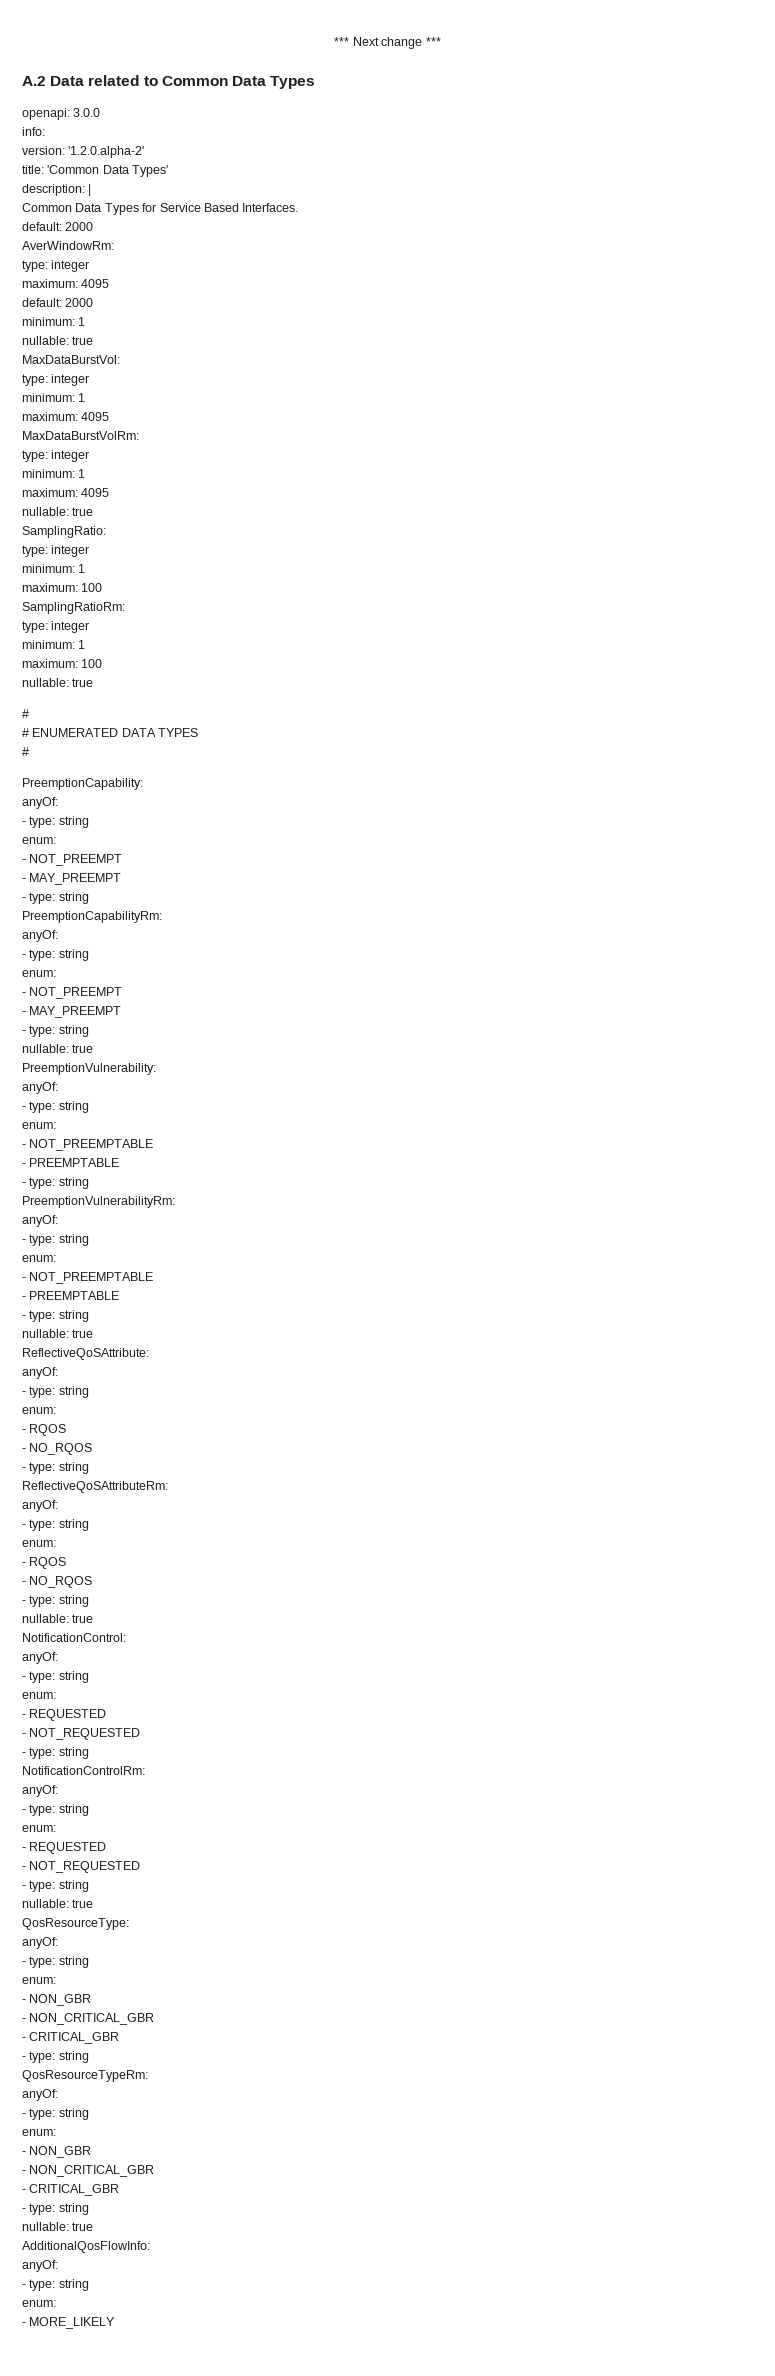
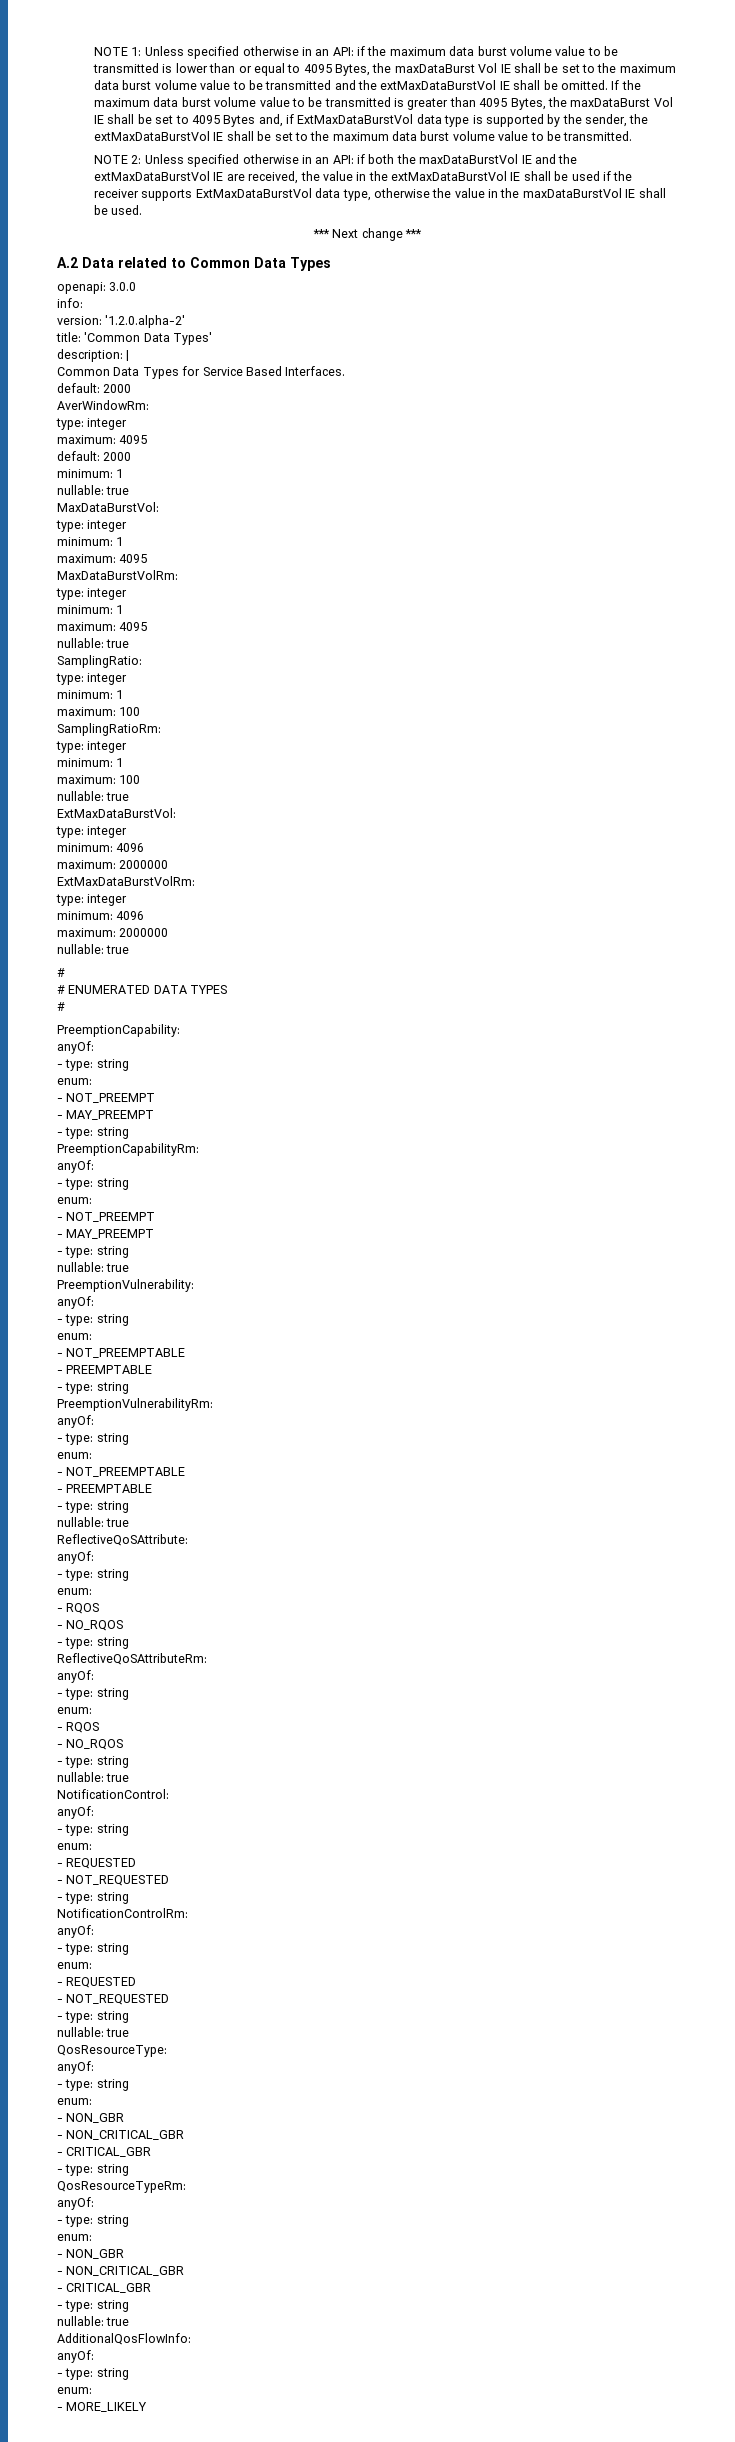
+ NOTE 1: Unless specified otherwise in an API: if the maximum data burst volume value to be transmitted is lower than or equal to 4095 Bytes, the maxDataBurst Vol IE shall be set to the maximum data burst volume value to be transmitted and the extMaxDataBurstVol IE shall be omitted. If the maximum data burst volume value to be transmitted is greater than 4095 Bytes, the maxDataBurst Vol IE shall be set to 4095 Bytes and, if ExtMaxDataBurstVol data type is supported by the sender, the extMaxDataBurstVol IE shall be set to the maximum data burst volume value to be transmitted.
+ NOTE 2: Unless specified otherwise in an API: if both the maxDataBurstVol IE and the extMaxDataBurstVol IE are received, the value in the extMaxDataBurstVol IE shall be used if the receiver supports ExtMaxDataBurstVol data type, otherwise the value in the maxDataBurstVol IE shall be used.
+ ExtMaxDataBurstVol:
+ type: integer
+ minimum: 4096
+ maximum: 2000000
+ ExtMaxDataBurstVolRm:
+ type: integer
+ minimum: 4096
+ maximum: 2000000
+ nullable: true

